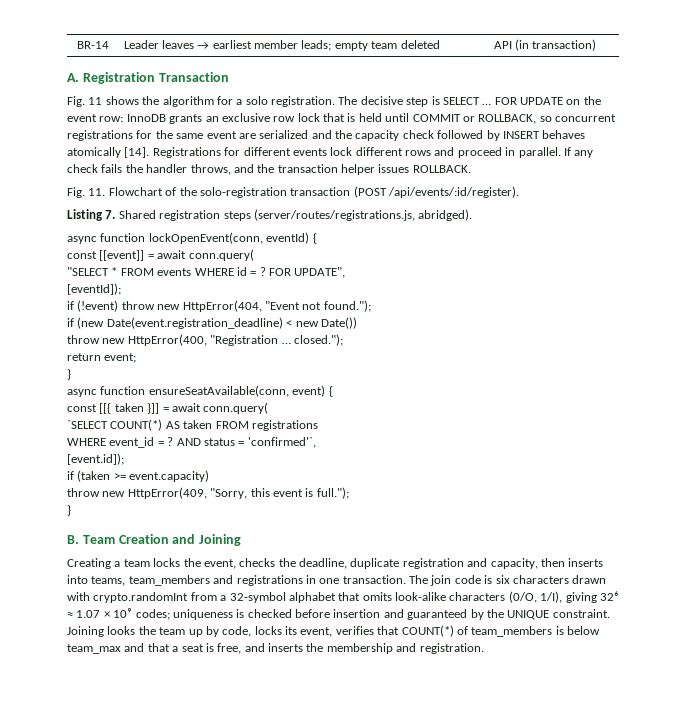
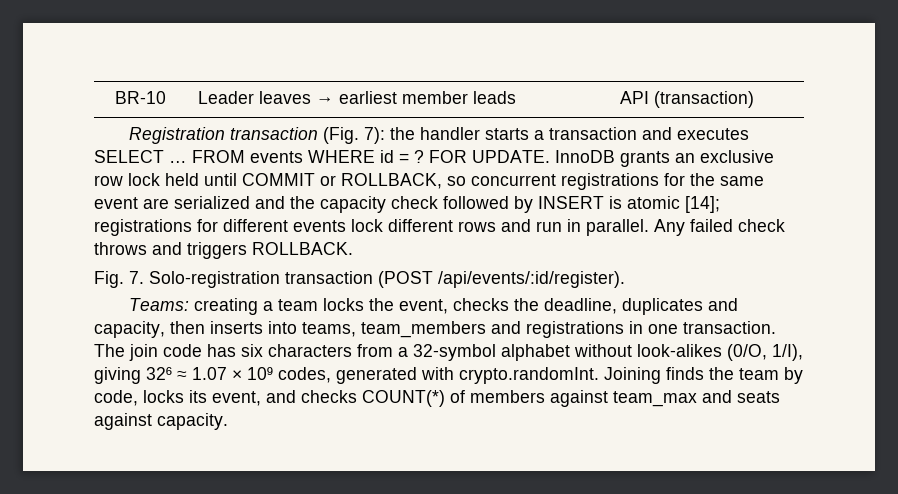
- BR-14 | Leader leaves → earliest member leads; empty team deleted | API (in transaction)
- A. Registration Transaction
- Fig. 11 shows the algorithm for a solo registration. The decisive step is SELECT … FOR UPDATE on the event row: InnoDB grants an exclusive row lock that is held until COMMIT or ROLLBACK, so concurrent registrations for the same event are serialized and the capacity check followed by INSERT behaves atomically [14]. Registrations for different events lock different rows and proceed in parallel.
+ BR-10 | Leader leaves → earliest member leads | API (transaction)
+ Registration transaction (Fig. 7): the handler starts a transaction and executes SELECT … FROM events WHERE id = ? FOR UPDATE. InnoDB grants an exclusive row lock held until COMMIT or ROLLBACK, so concurrent registrations for the same event are serialized and the capacity check followed by INSERT is atomic [14]; registrations for different events lock different rows and run in parallel.
- If any check fails the handler throws, and the transaction helper issues ROLLBACK.
- Fig. 11. Flowchart of the solo-registration transaction (POST /api/events/:id/register).
- Listing 7. Shared registration steps (server/routes/registrations.js, abridged).
- async function lockOpenEvent(conn, eventId) {
- const [[event]] = await conn.query(
- "SELECT * FROM events WHERE id = ? FOR UPDATE",
- [eventId]);
- if (!event) throw new HttpError(404, "Event not found.");
- if (new Date(event.registration_deadline) < new Date())
- throw new HttpError(400, "Registration … closed.");
- return event;
- }
- async function ensureSeatAvailable(conn, event) {
- const [[{ taken }]] = await conn.query(
- `SELECT COUNT(*) AS taken FROM registrations
- WHERE event_id = ? AND status = 'confirmed'`,
- [event.id]);
- if (taken >= event.capacity)
- throw new HttpError(409, "Sorry, this event is full.");
- }
- B. Team Creation and Joining
- Creating a team locks the event, checks the deadline, duplicate registration and capacity, then inserts into teams, team_members and registrations in one transaction.
+ Any failed check throws and triggers ROLLBACK.
+ Fig. 7. Solo-registration transaction (POST /api/events/:id/register).
+ Teams: creating a team locks the event, checks the deadline, duplicates and capacity, then inserts into teams, team_members and registrations in one transaction.
- The join code is six characters drawn with crypto.randomInt from a 32-symbol alphabet that omits look-alike characters (0/O, 1/I), giving 32⁶ ≈ 1.07 × 10⁹ codes; uniqueness is checked before insertion and guaranteed by the UNIQUE constraint. Joining looks the team up by code, locks its event, verifies that COUNT(*) of team_members is below team_max and that a seat is free, and inserts the membership and registration.
+ The join code has six characters from a 32-symbol alphabet without look-alikes (0/O, 1/I), giving 32⁶ ≈ 1.07 × 10⁹ codes, generated with crypto.randomInt. Joining finds the team by code, locks its event, and checks COUNT(*) of members against team_max and seats against capacity.

